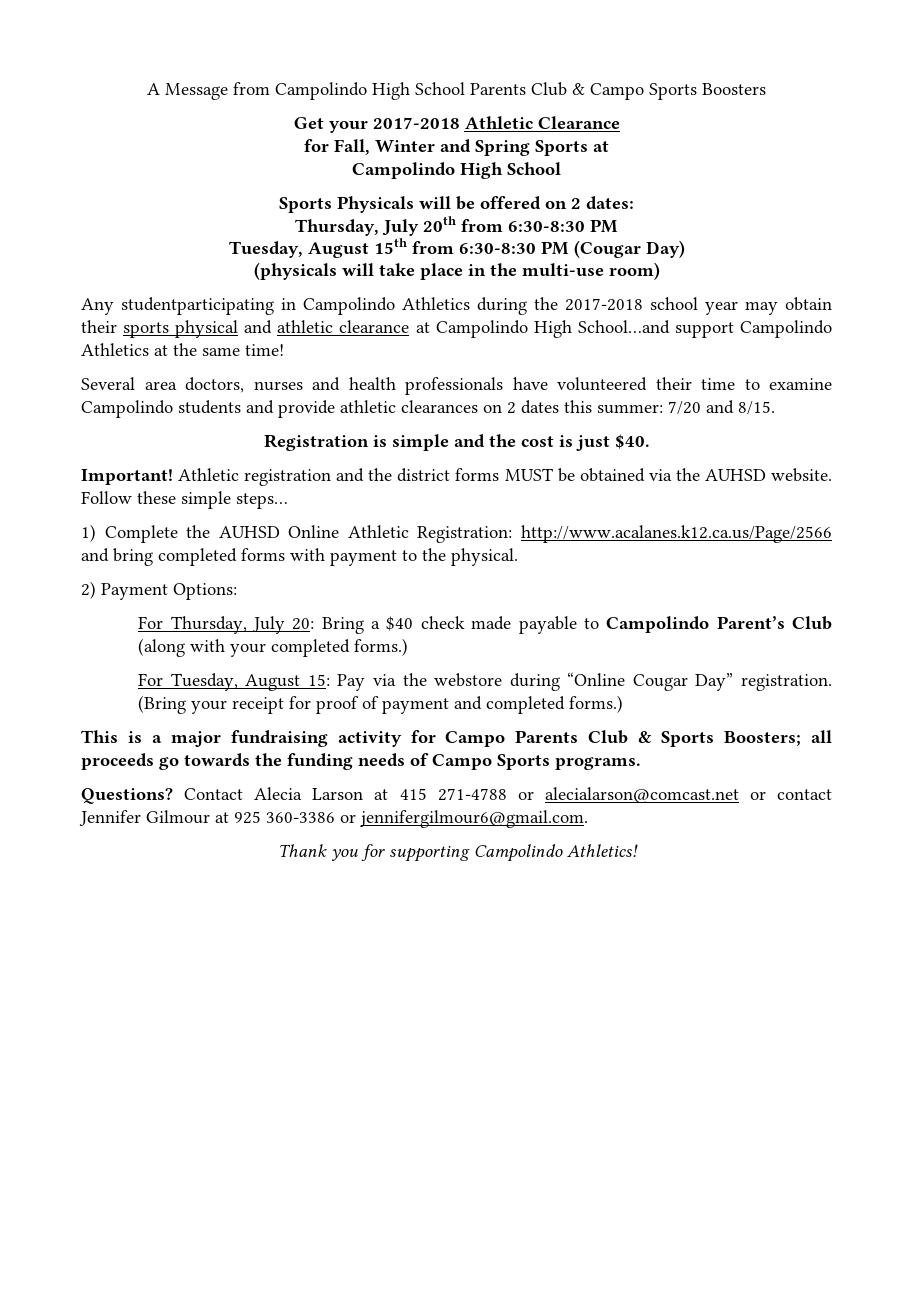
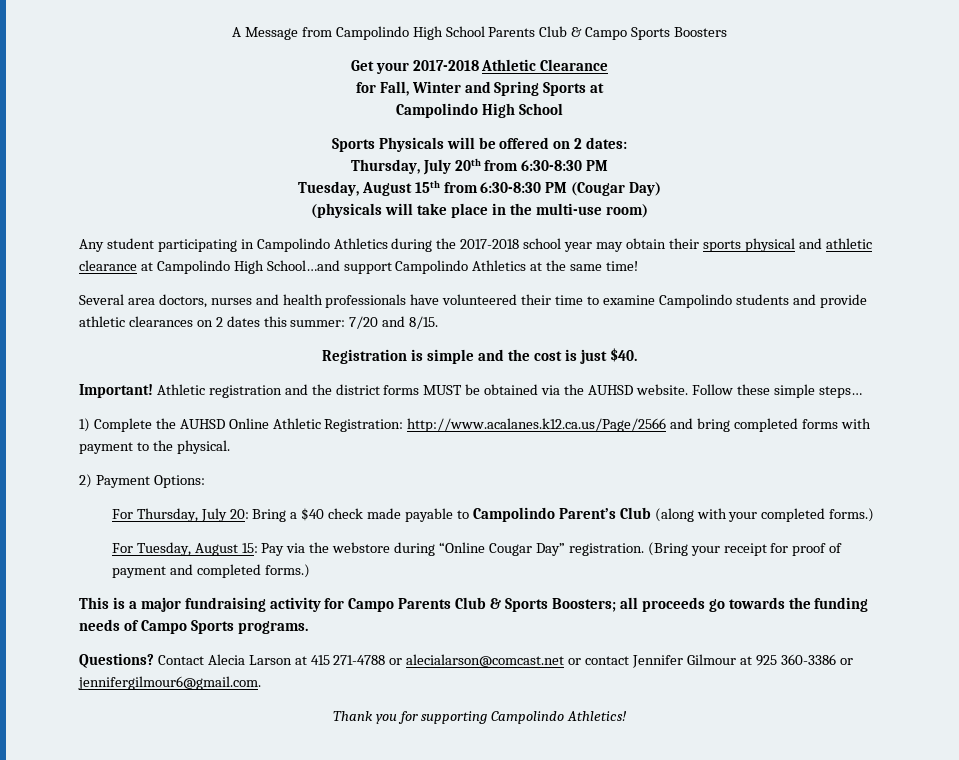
- Any studentparticipating in Campolindo Athletics during the 2017-2018 school year may obtain their sports physical and athletic clearance at Campolindo High School…and support Campolindo Athletics at the same time!
+ Any student participating in Campolindo Athletics during the 2017-2018 school year may obtain their sports physical and athletic clearance at Campolindo High School…and support Campolindo Athletics at the same time!

